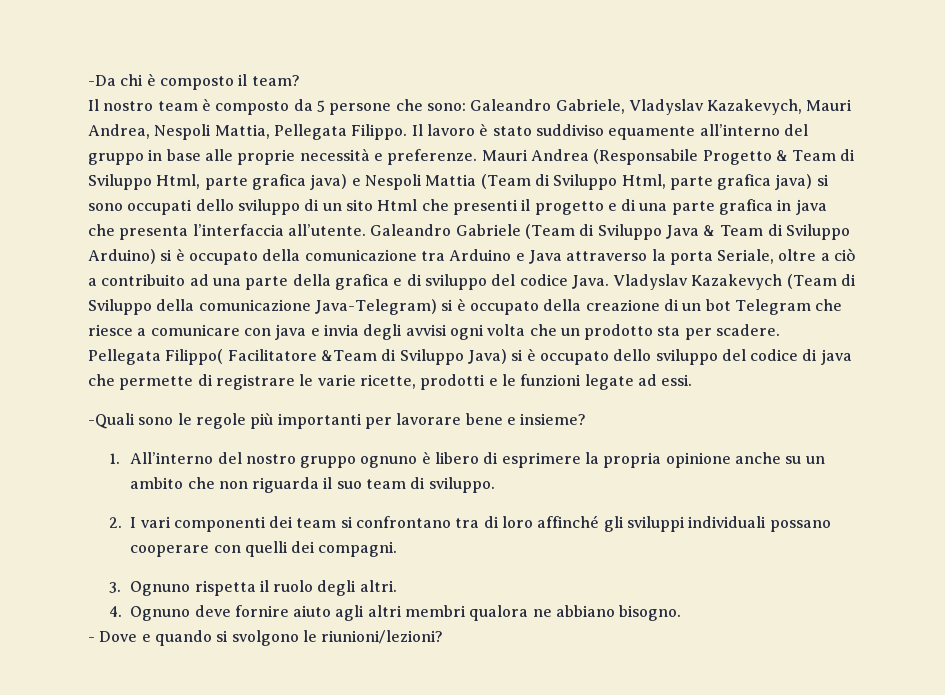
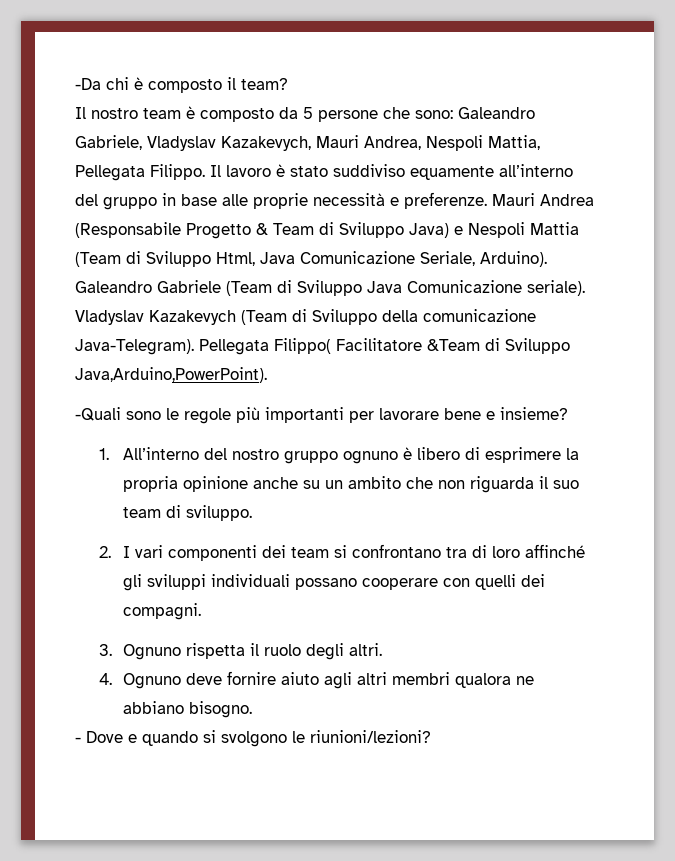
- Mauri Andrea (Responsabile Progetto & Team di Sviluppo Html, parte grafica java) e Nespoli Mattia (Team di Sviluppo Html, parte grafica java) si sono occupati dello sviluppo di un sito Html che presenti il progetto e di una parte grafica in java che presenta l’interfaccia all’utente.
+ Mauri Andrea (Responsabile Progetto & Team di Sviluppo Java) e Nespoli Mattia (Team di Sviluppo Html, Java Comunicazione Seriale, Arduino).
- Galeandro Gabriele (Team di Sviluppo Java & Team di Sviluppo Arduino) si è occupato della comunicazione tra Arduino e Java attraverso la porta Seriale, oltre a ciò a contribuito ad una parte della grafica e di sviluppo del codice Java.
+ Galeandro Gabriele (Team di Sviluppo Java Comunicazione seriale).
- Vladyslav Kazakevych (Team di Sviluppo della comunicazione Java-Telegram) si è occupato della creazione di un bot Telegram che riesce a comunicare con java e invia degli avvisi ogni volta che un prodotto sta per scadere.
+ Vladyslav Kazakevych (Team di Sviluppo della comunicazione Java-Telegram).
- Pellegata Filippo( Facilitatore &Team di Sviluppo Java) si è occupato dello sviluppo del codice di java che permette di registrare le varie ricette, prodotti e le funzioni legate ad essi.
+ Pellegata Filippo( Facilitatore &Team di Sviluppo Java,Arduino,PowerPoint).

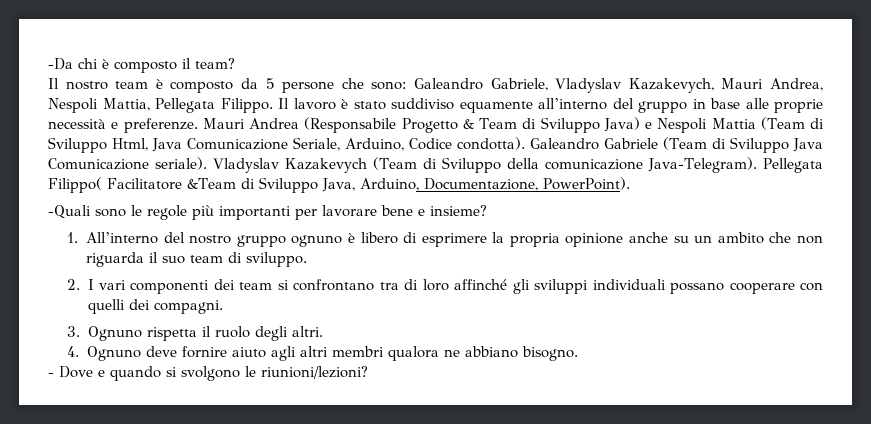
- Mauri Andrea (Responsabile Progetto & Team di Sviluppo Java) e Nespoli Mattia (Team di Sviluppo Html, Java Comunicazione Seriale, Arduino).
+ Mauri Andrea (Responsabile Progetto & Team di Sviluppo Java) e Nespoli Mattia (Team di Sviluppo Html, Java Comunicazione Seriale, Arduino, Codice condotta).
- Pellegata Filippo( Facilitatore &Team di Sviluppo Java,Arduino,PowerPoint).
+ Pellegata Filippo( Facilitatore &Team di Sviluppo Java, Arduino, Documentazione, PowerPoint).

